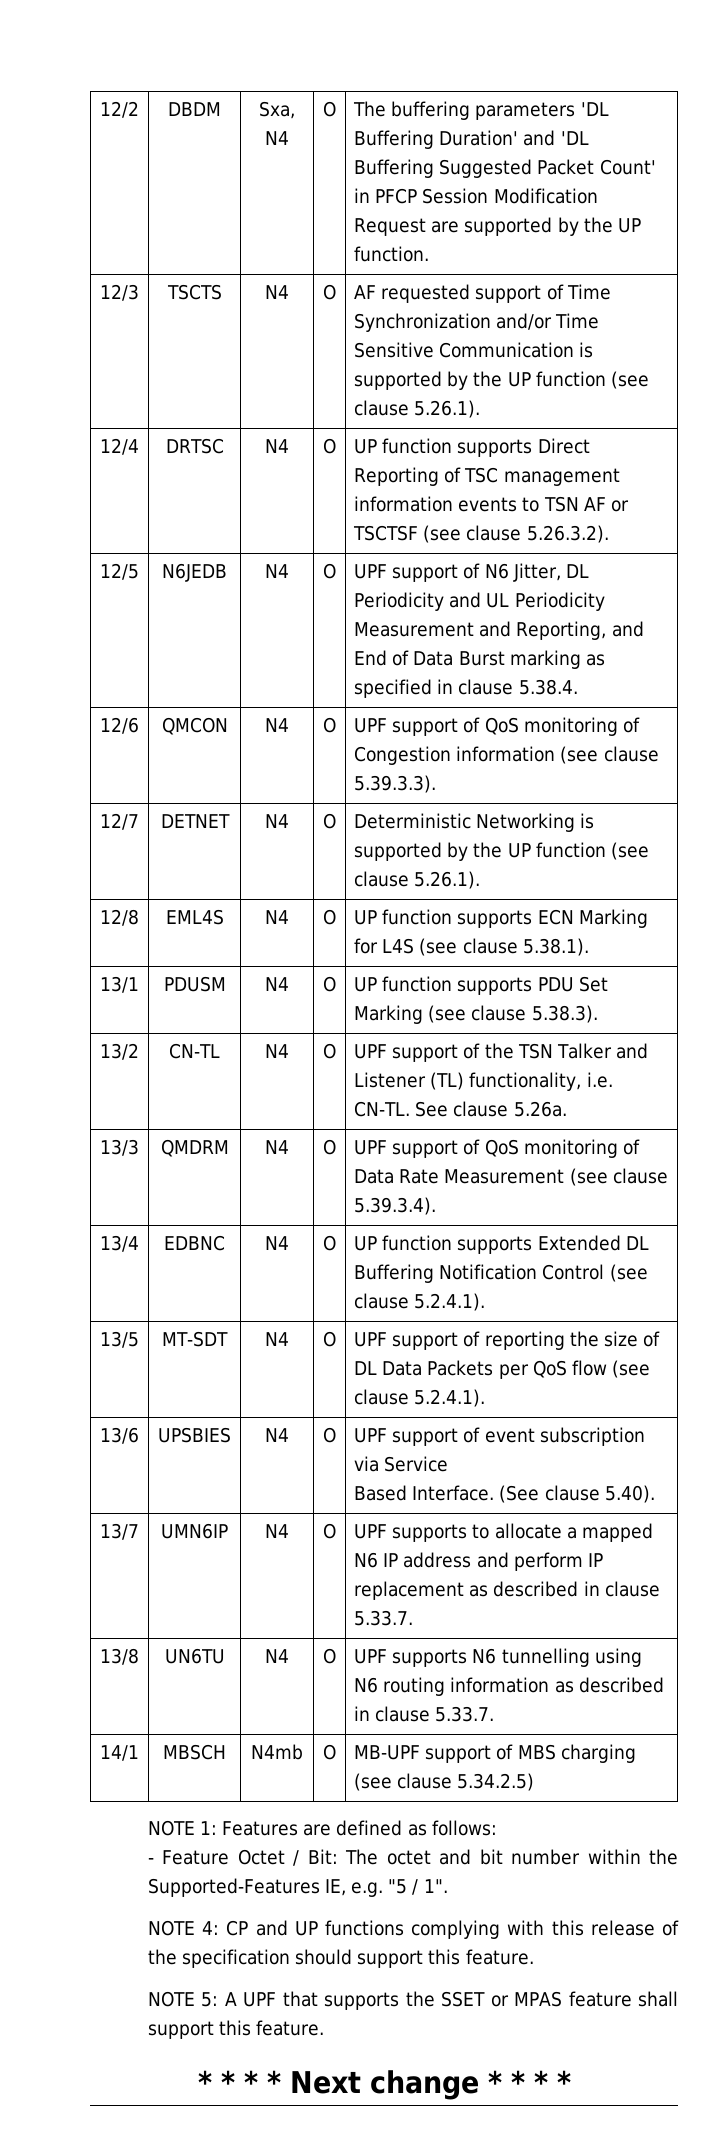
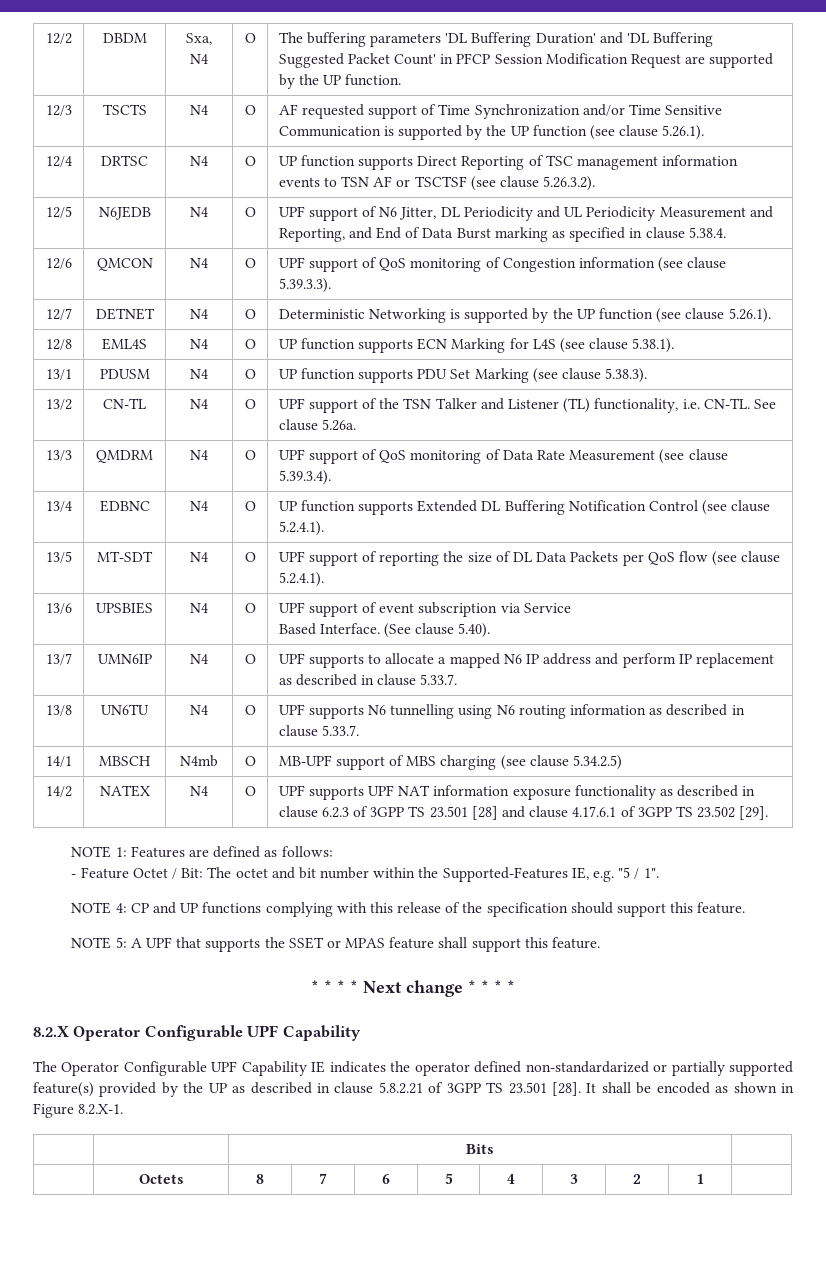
+ 14/2 | NATEX | N4 | O | UPF supports UPF NAT information exposure functionality as described in clause 6.2.3 of 3GPP TS 23.501 [28] and clause 4.17.6.1 of 3GPP TS 23.502 [29].
+ 8.2.X Operator Configurable UPF Capability
+ The Operator Configurable UPF Capability IE indicates the operator defined non-standardarized or partially supported feature(s) provided by the UP as described in clause 5.8.2.21 of 3GPP TS 23.501 [28]. It shall be encoded as shown in Figure 8.2.X-1.
+ | | Bits |
+ | Octets | 8 | 7 | 6 | 5 | 4 | 3 | 2 | 1 |

